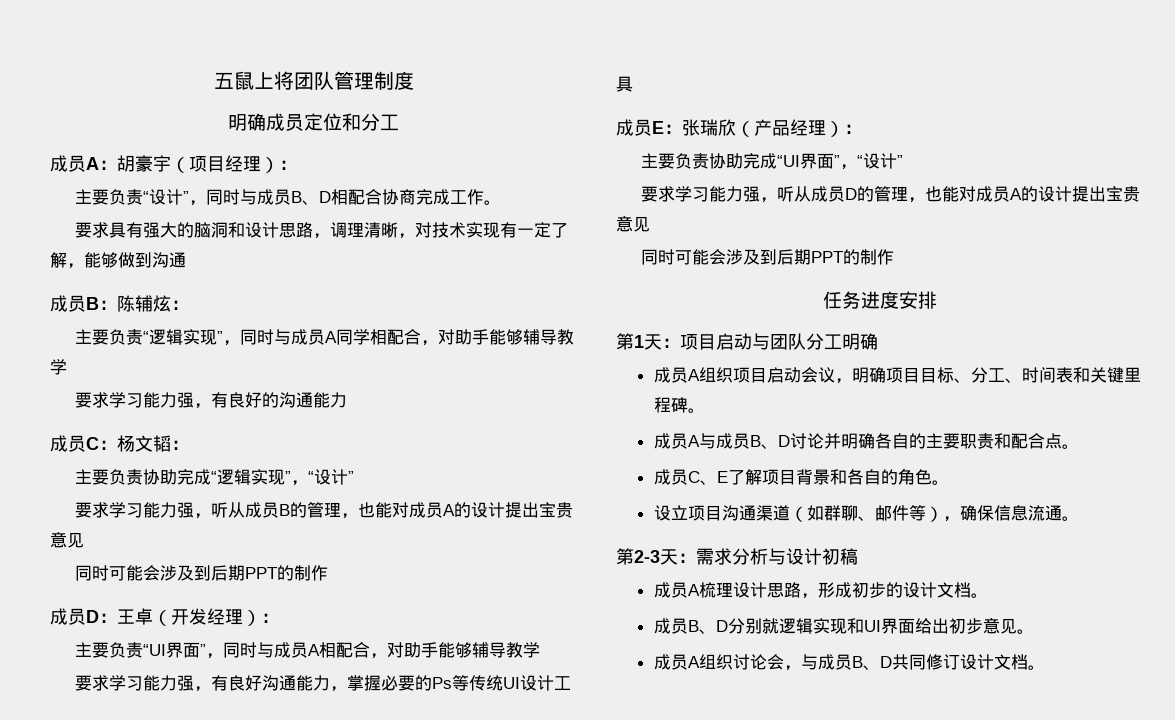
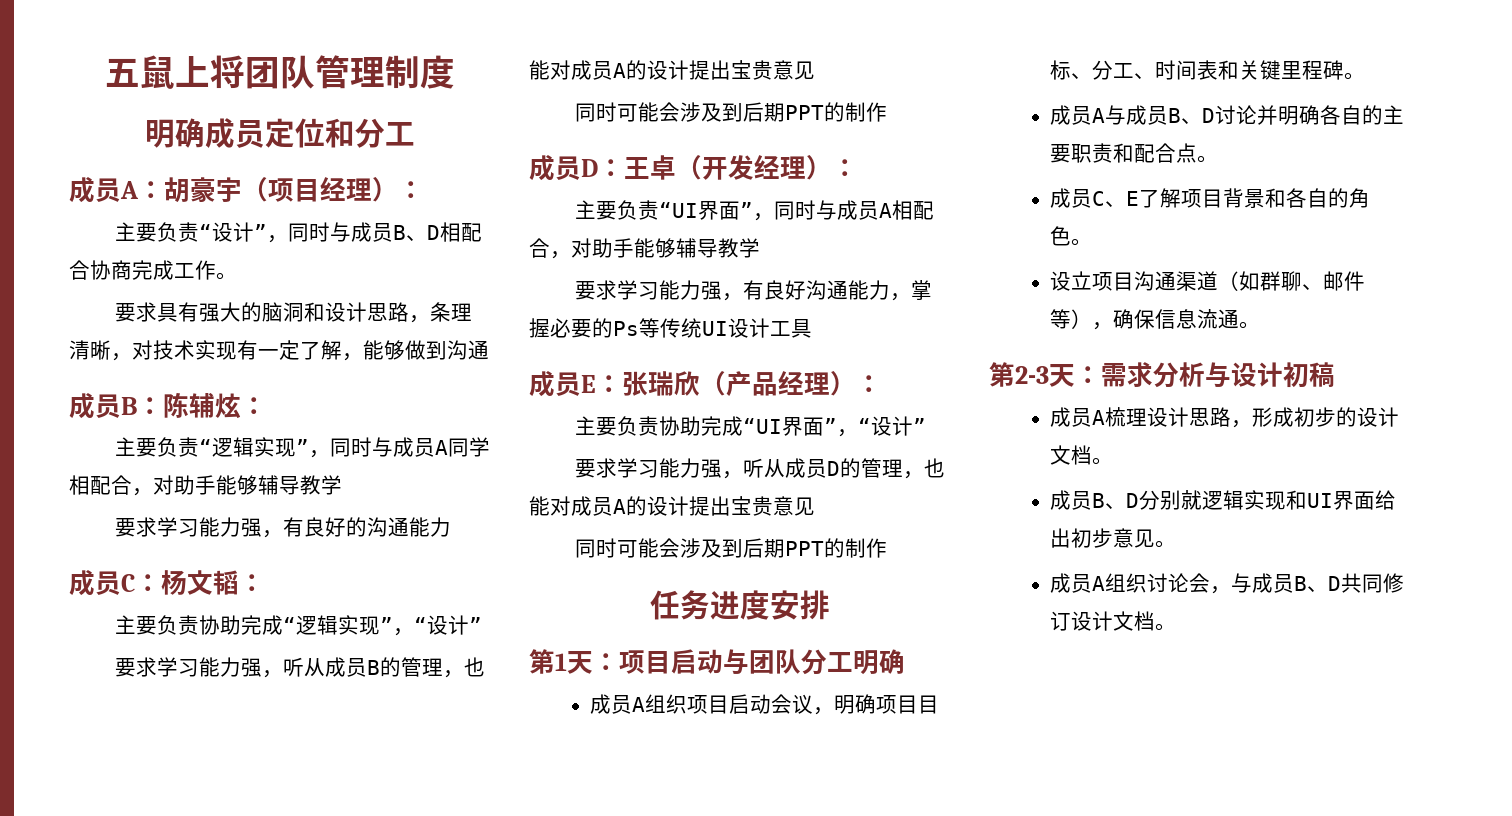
- 要求具有强大的脑洞和设计思路，调理清晰，对技术实现有一定了解，能够做到沟通
+ 要求具有强大的脑洞和设计思路，条理清晰，对技术实现有一定了解，能够做到沟通

